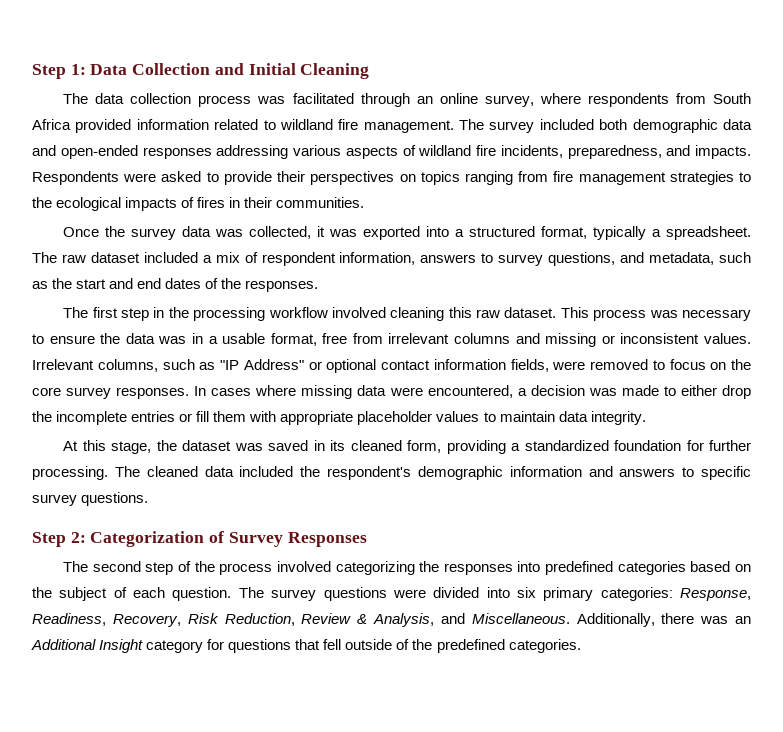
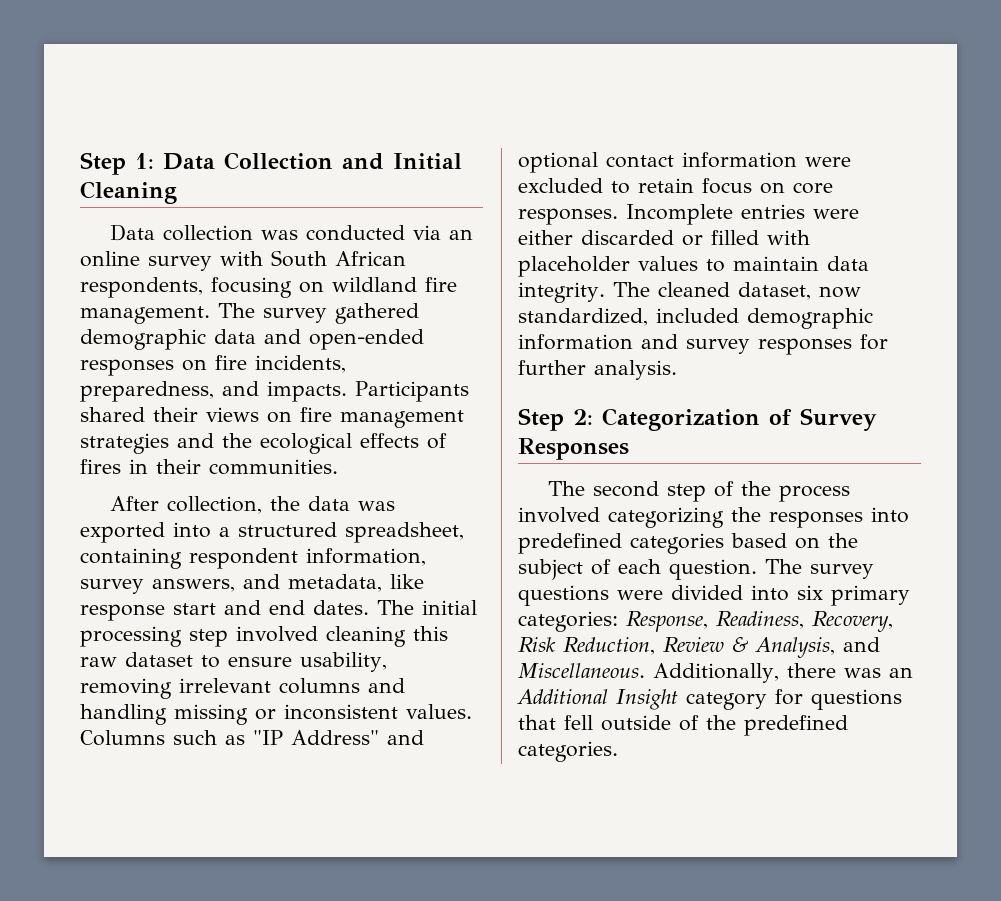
- The data collection process was facilitated through an online survey, where respondents from South Africa provided information related to wildland fire management.
+ Data collection was conducted via an online survey with South African respondents, focusing on wildland fire management.
- The survey included both demographic data and open-ended responses addressing various aspects of wildland fire incidents, preparedness, and impacts.
+ The survey gathered demographic data and open-ended responses on fire incidents, preparedness, and impacts.
- Respondents were asked to provide their perspectives on topics ranging from fire management strategies to the ecological impacts of fires in their communities.
+ Participants shared their views on fire management strategies and the ecological effects of fires in their communities.
- Once the survey data was collected, it was exported into a structured format, typically a spreadsheet. The raw dataset included a mix of respondent information, answers to survey questions, and metadata, such as the start and end dates of the responses.
- The first step in the processing workflow involved cleaning this raw dataset. This process was necessary to ensure the data was in a usable format, free from irrelevant columns and missing or inconsistent values.
+ After collection, the data was exported into a structured spreadsheet, containing respondent information, survey answers, and metadata, like response start and end dates. The initial processing step involved cleaning this raw dataset to ensure usability, removing irrelevant columns and handling missing or inconsistent values.
- Irrelevant columns, such as "IP Address" or optional contact information fields, were removed to focus on the core survey responses. In cases where missing data were encountered, a decision was made to either drop the incomplete entries or fill them with appropriate placeholder values to maintain data integrity.
- At this stage, the dataset was saved in its cleaned form, providing a standardized foundation for further processing. The cleaned data included the respondent's demographic information and answers to specific survey questions.
+ Columns such as "IP Address" and optional contact information were excluded to retain focus on core responses. Incomplete entries were either discarded or filled with placeholder values to maintain data integrity. The cleaned dataset, now standardized, included demographic information and survey responses for further analysis.

